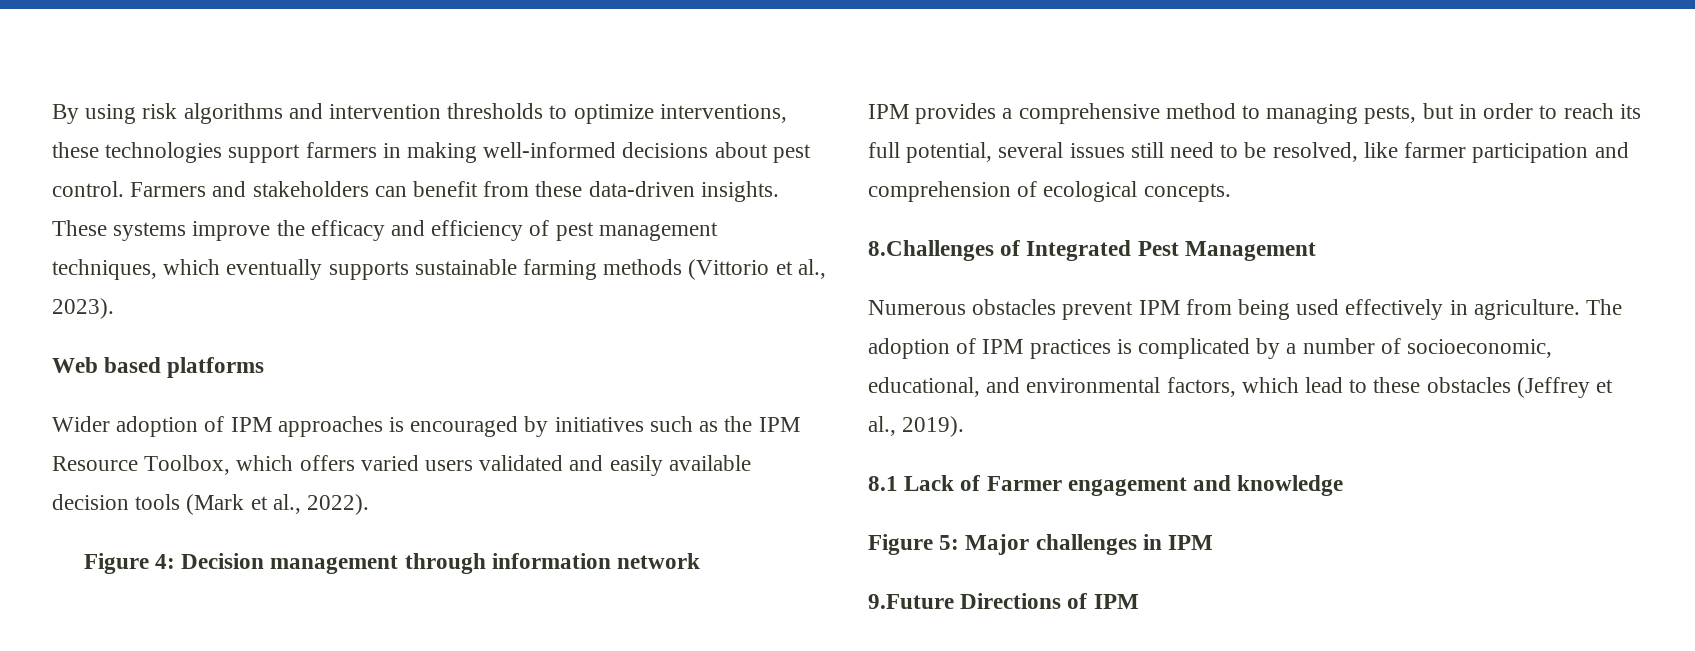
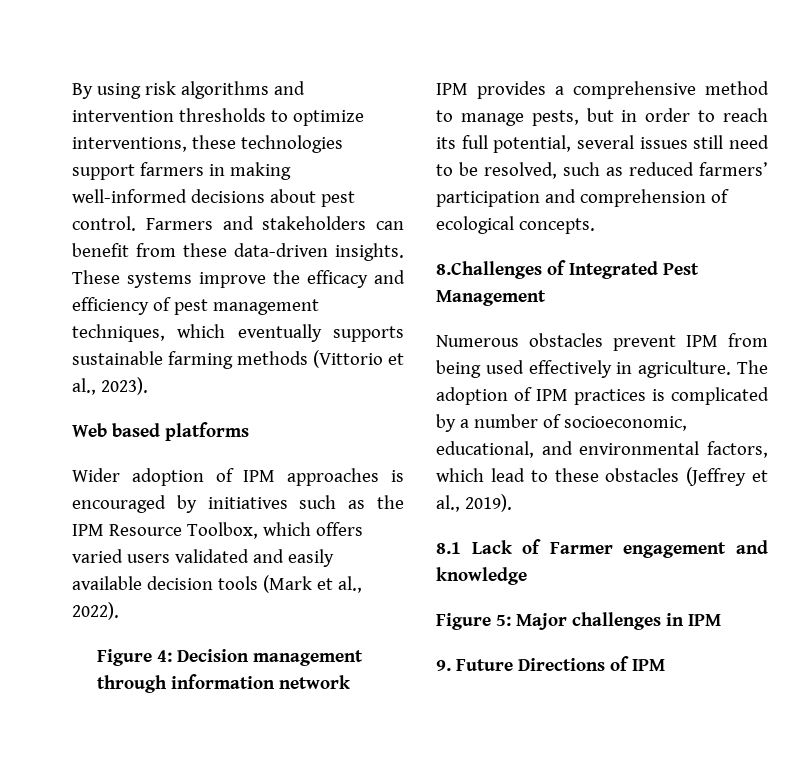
- IPM provides a comprehensive method to managing pests, but in order to reach its full potential, several issues still need to be resolved, like farmer participation and comprehension of ecological concepts.
+ IPM provides a comprehensive method to manage pests, but in order to reach its full potential, several issues still need to be resolved, such as reduced farmers’ participation and comprehension of ecological concepts.
- 9.Future Directions of IPM
+ 9. Future Directions of IPM

